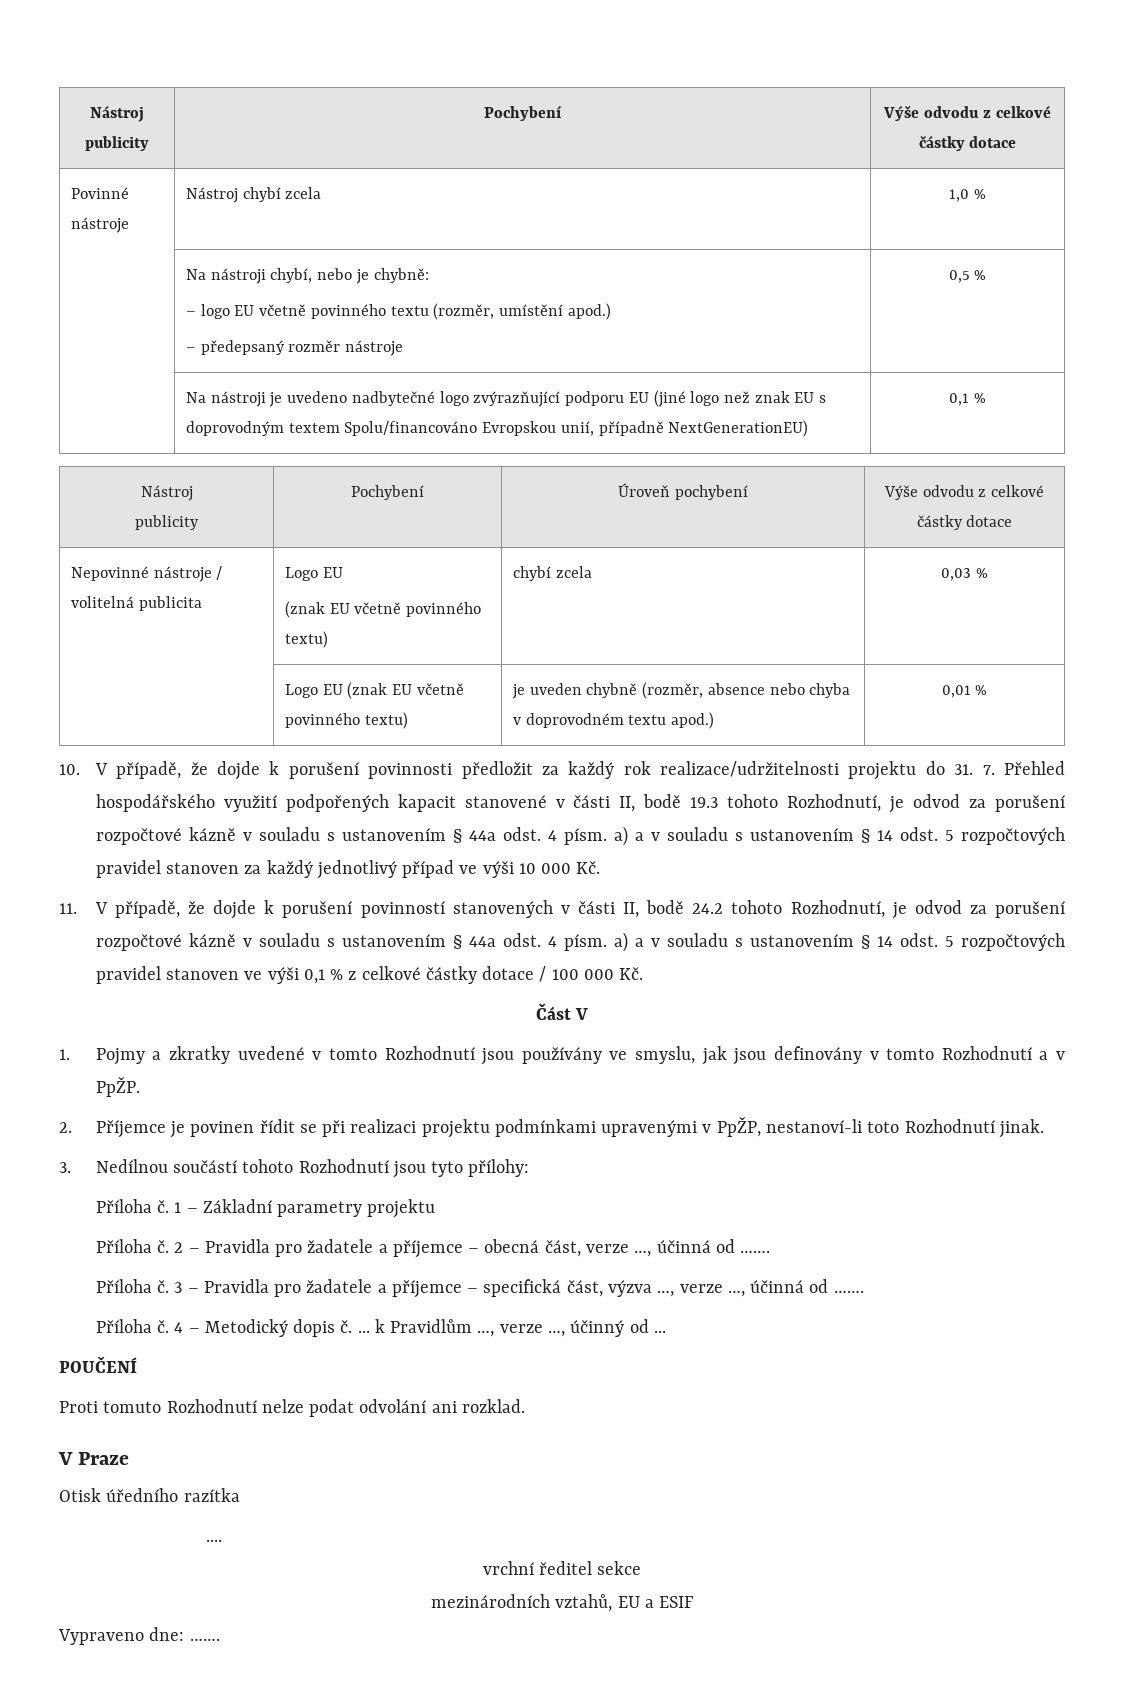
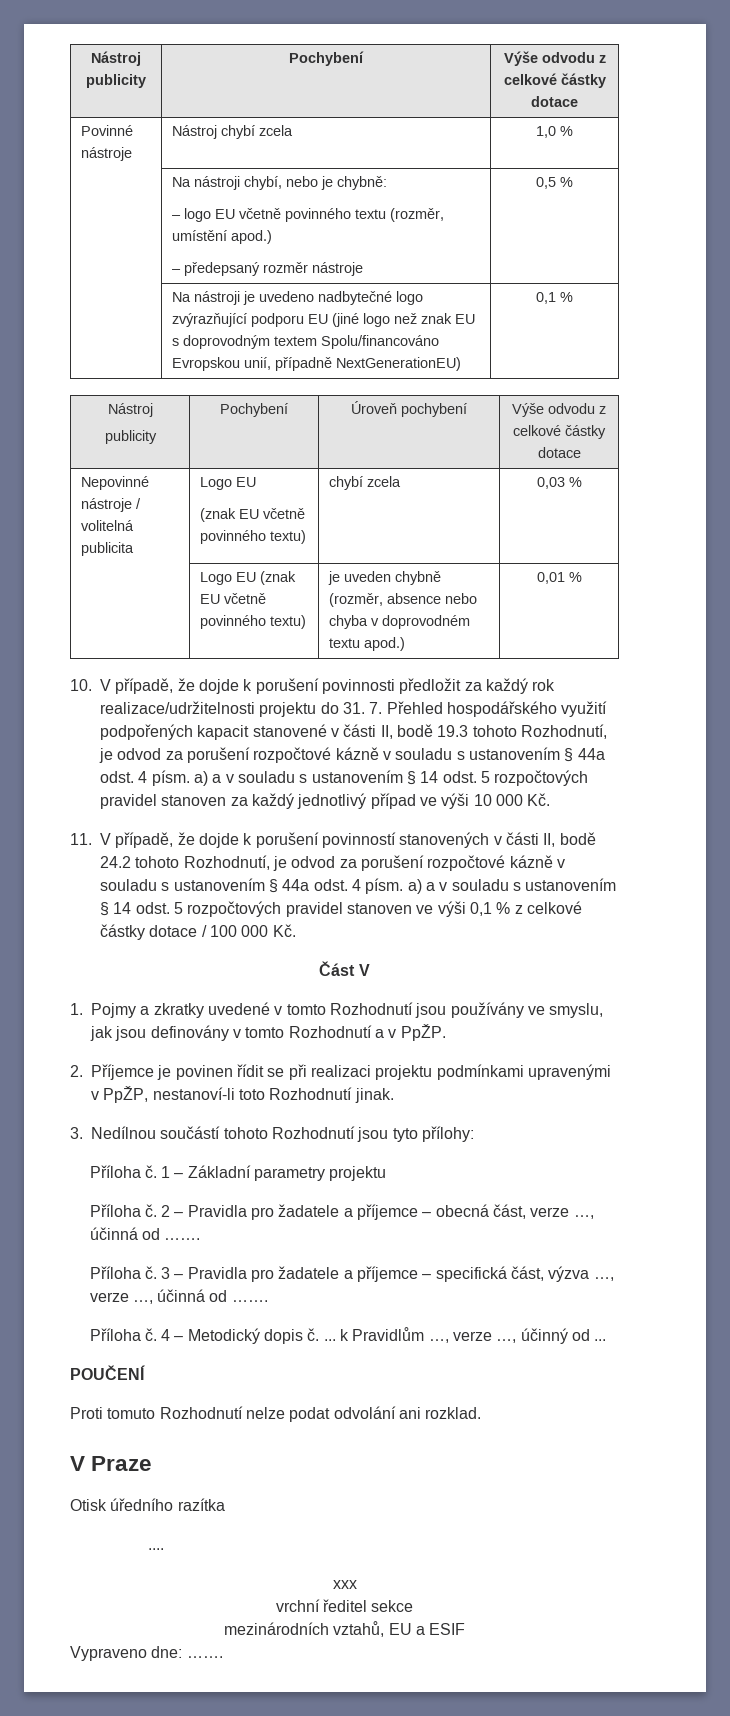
+ xxx

